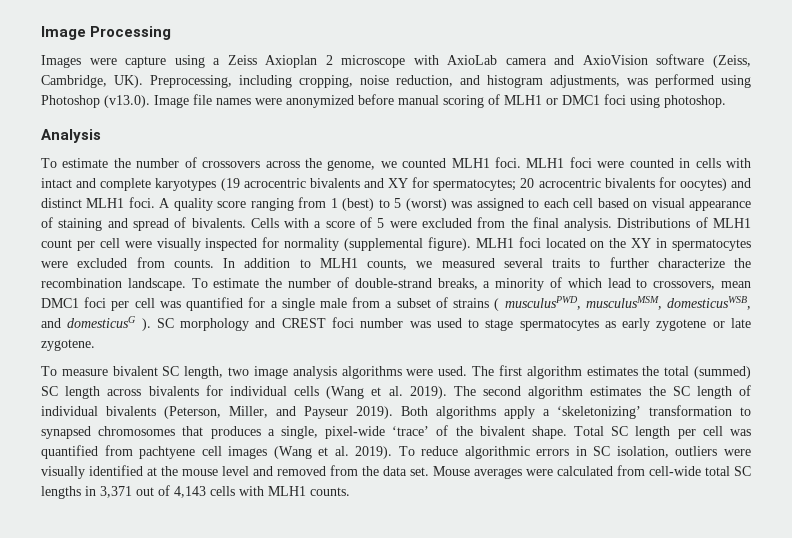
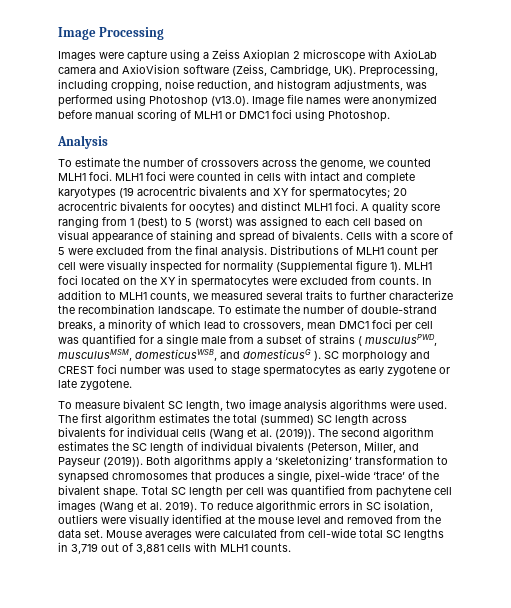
- Images were capture using a Zeiss Axioplan 2 microscope with AxioLab camera and AxioVision software (Zeiss, Cambridge, UK). Preprocessing, including cropping, noise reduction, and histogram adjustments, was performed using Photoshop (v13.0). Image file names were anonymized before manual scoring of MLH1 or DMC1 foci using photoshop.
+ Images were capture using a Zeiss Axioplan 2 microscope with AxioLab camera and AxioVision software (Zeiss, Cambridge, UK). Preprocessing, including cropping, noise reduction, and histogram adjustments, was performed using Photoshop (v13.0). Image file names were anonymized before manual scoring of MLH1 or DMC1 foci using Photoshop.
- Distributions of MLH1 count per cell were visually inspected for normality (supplemental figure).
+ Distributions of MLH1 count per cell were visually inspected for normality (Supplemental figure 1).
- The first algorithm estimates the total (summed) SC length across bivalents for individual cells (Wang et al. 2019).
+ The first algorithm estimates the total (summed) SC length across bivalents for individual cells (Wang et al. (2019)).
- The second algorithm estimates the SC length of individual bivalents (Peterson, Miller, and Payseur 2019).
+ The second algorithm estimates the SC length of individual bivalents (Peterson, Miller, and Payseur (2019)).
- Total SC length per cell was quantified from pachtyene cell images (Wang et al. 2019).
+ Total SC length per cell was quantified from pachytene cell images (Wang et al. 2019).
- Mouse averages were calculated from cell-wide total SC lengths in 3,371 out of 4,143 cells with MLH1 counts.
+ Mouse averages were calculated from cell-wide total SC lengths in 3,719 out of 3,881 cells with MLH1 counts.

